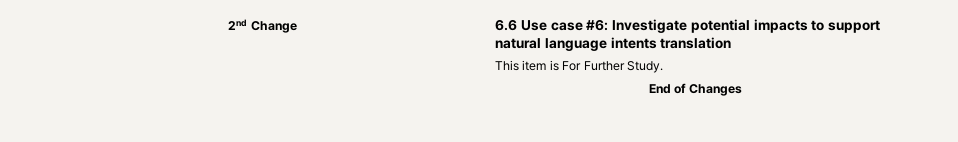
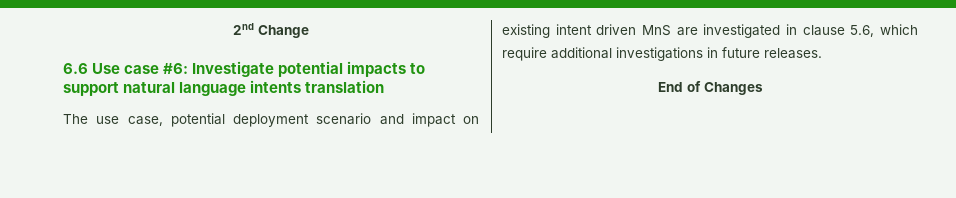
- This item is For Further Study.
+ The use case, potential deployment scenario and impact on existing intent driven MnS are investigated in clause 5.6, which require additional investigations in future releases.

